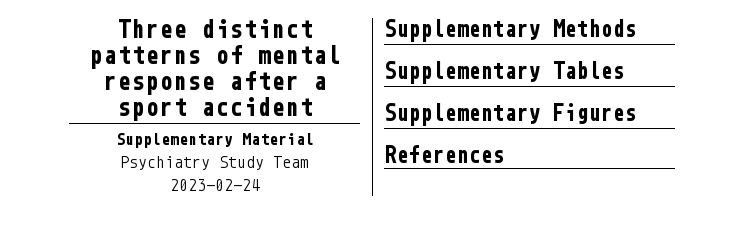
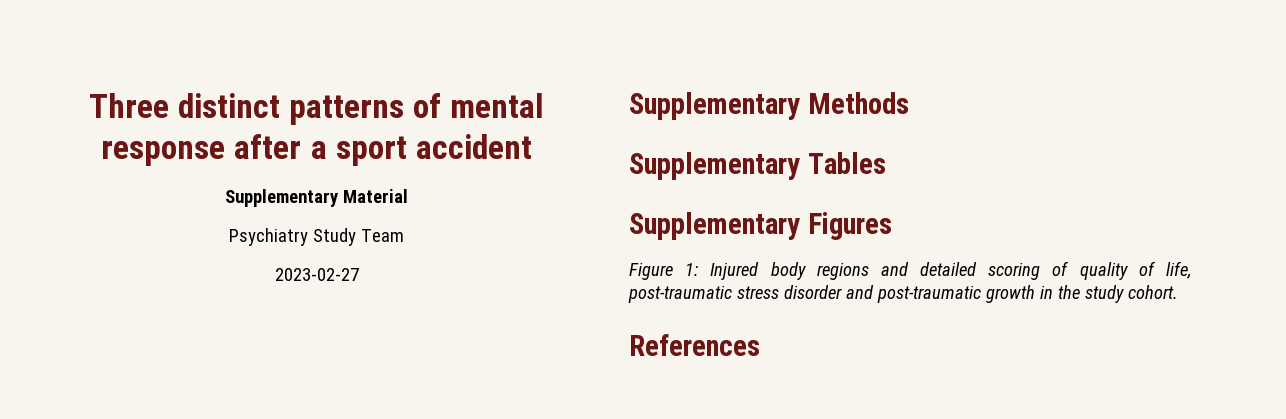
- 2023-02-24
+ 2023-02-27
+ Figure 1: Injured body regions and detailed scoring of quality of life, post-traumatic stress disorder and post-traumatic growth in the study cohort.

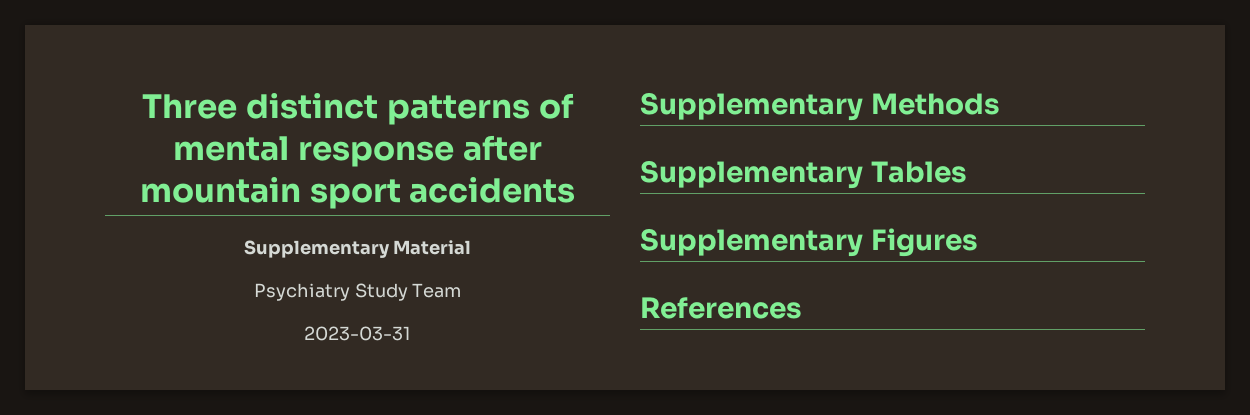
- Three distinct patterns of mental response after a sport accident
+ Three distinct patterns of mental response after mountain sport accidents
- 2023-02-27
+ 2023-03-31
- Figure 1: Injured body regions and detailed scoring of quality of life, post-traumatic stress disorder and post-traumatic growth in the study cohort.

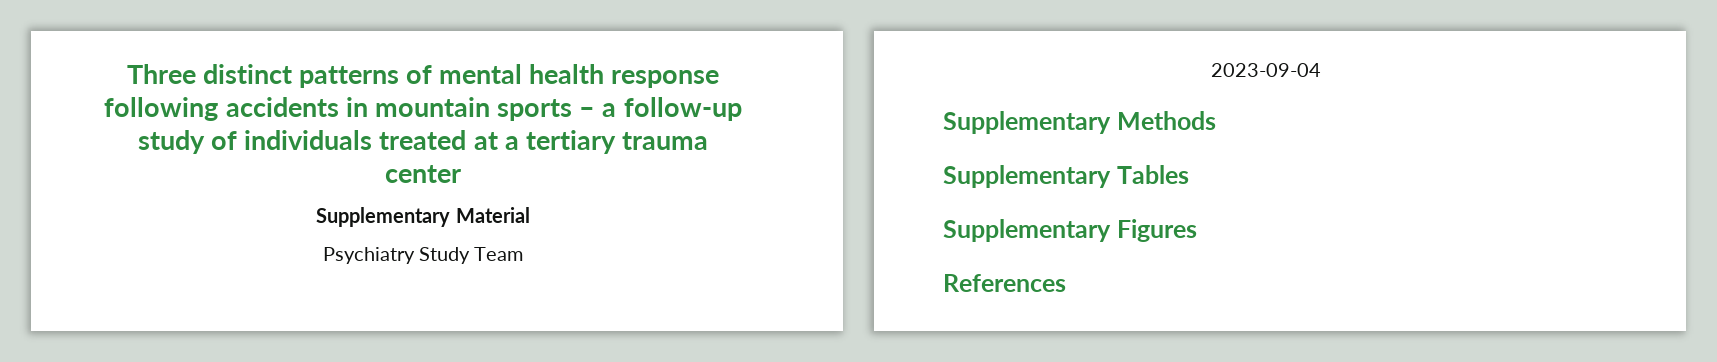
- Three distinct patterns of mental response after mountain sport accidents
+ Three distinct patterns of mental health response following accidents in mountain sports – a follow-up study of individuals treated at a tertiary trauma center
- 2023-03-31
+ 2023-09-04

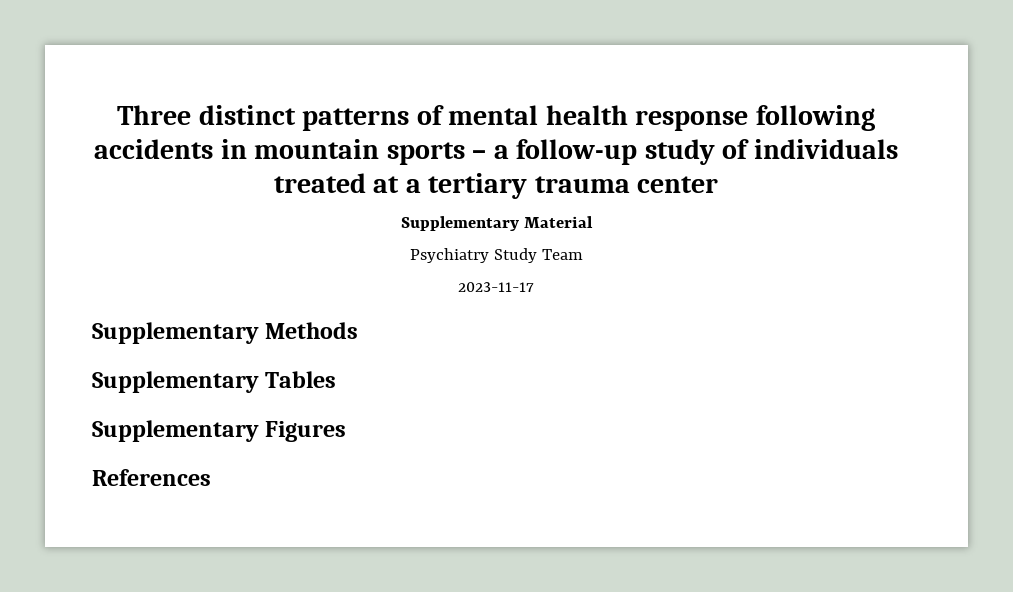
- 2023-09-04
+ 2023-11-17

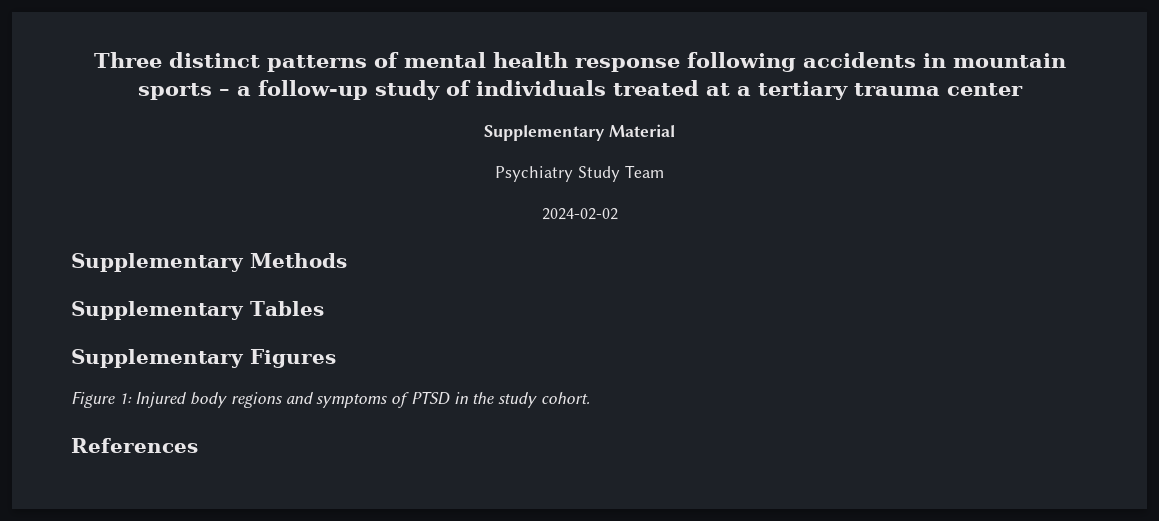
- 2023-11-17
+ 2024-02-02
+ Figure 1: Injured body regions and symptoms of PTSD in the study cohort.

